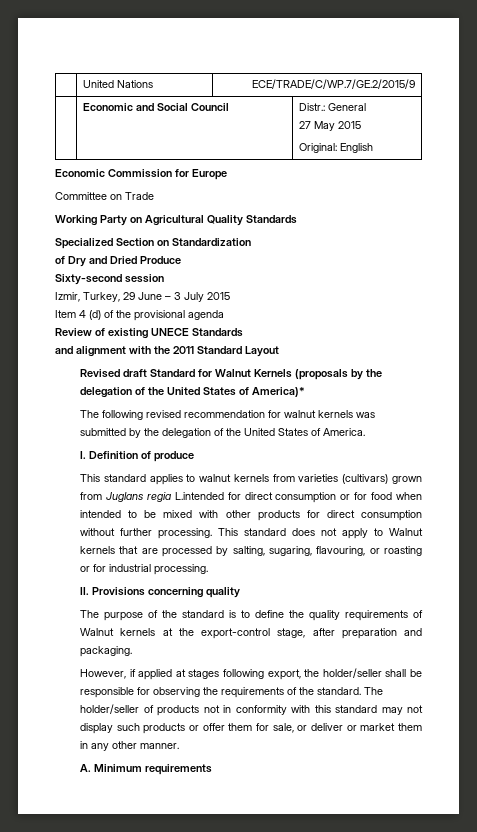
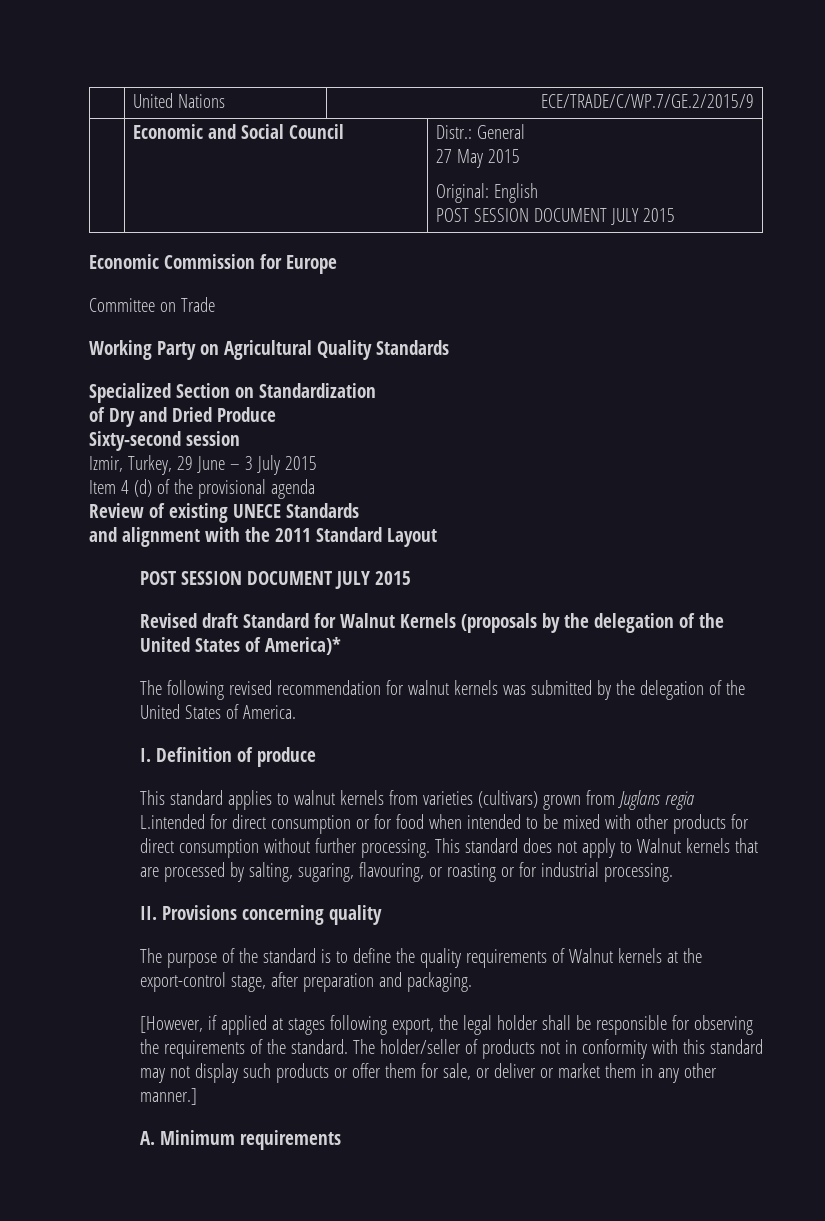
  | Economic and Social Council | Distr.: General
  27 May 2015
  Original: English
+ POST SESSION DOCUMENT JULY 2015
  and alignment with the 2011 Standard Layout
+ POST SESSION DOCUMENT JULY 2015
- However, if applied at stages following export, the holder/seller shall be responsible for observing the requirements of the standard.
+ [However, if applied at stages following export, the legal holder shall be responsible for observing the requirements of the standard.
- The holder/seller of products not in conformity with this standard may not display such products or offer them for sale, or deliver or market them in any other manner.
+ The holder/seller of products not in conformity with this standard may not display such products or offer them for sale, or deliver or market them in any other manner.]

